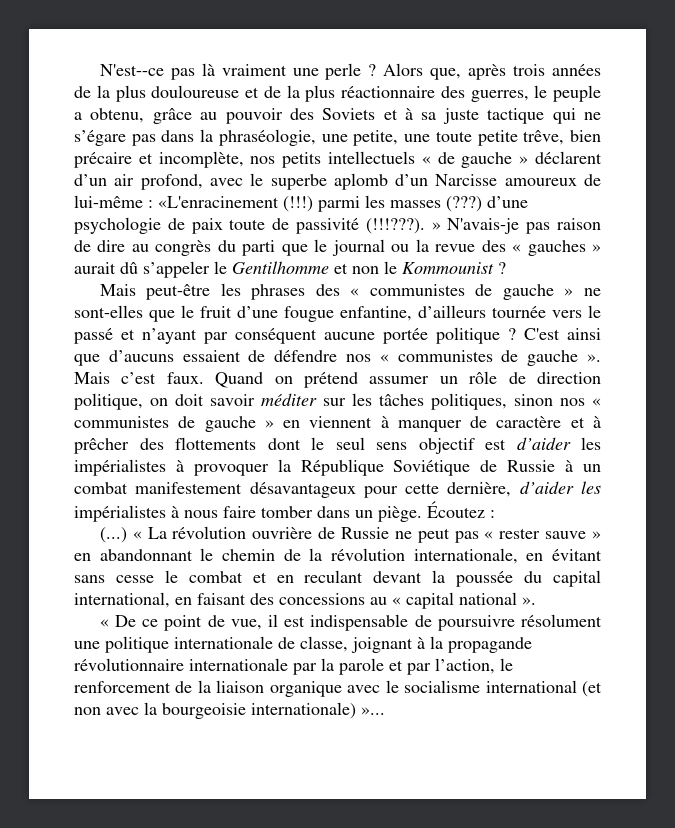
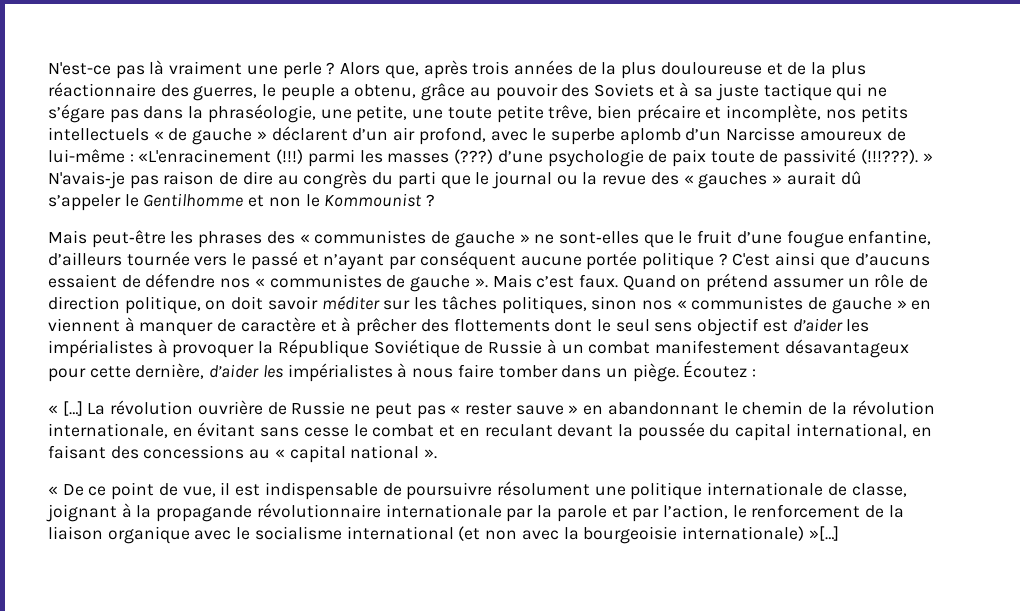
- N'est‑-ce pas là vraiment une perle ?
+ N'est-ce pas là vraiment une perle ?
- (...) « La révolution ouvrière de Russie ne peut pas « rester sauve » en abandonnant le chemin de la révolution internationale, en évitant sans cesse le combat et en reculant devant la poussée du capital international, en faisant des concessions au « capital national ».
+ « […] La révolution ouvrière de Russie ne peut pas « rester sauve » en abandonnant le chemin de la révolution internationale, en évitant sans cesse le combat et en reculant devant la poussée du capital international, en faisant des concessions au « capital national ».
- « De ce point de vue, il est indispensable de poursuivre résolument une politique internationale de classe, joignant à la propagande révolutionnaire internationale par la parole et par l’action, le renforcement de la liaison organique avec le socialisme international (et non avec la bourgeoisie internationale) »...
+ « De ce point de vue, il est indispensable de poursuivre résolument une politique internationale de classe, joignant à la propagande révolutionnaire internationale par la parole et par l’action, le renforcement de la liaison organique avec le socialisme international (et non avec la bourgeoisie internationale) »[…]

